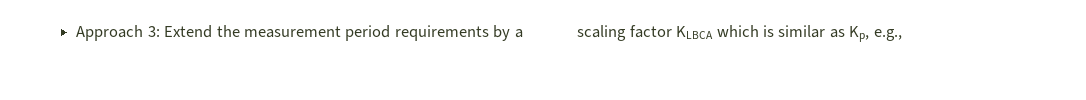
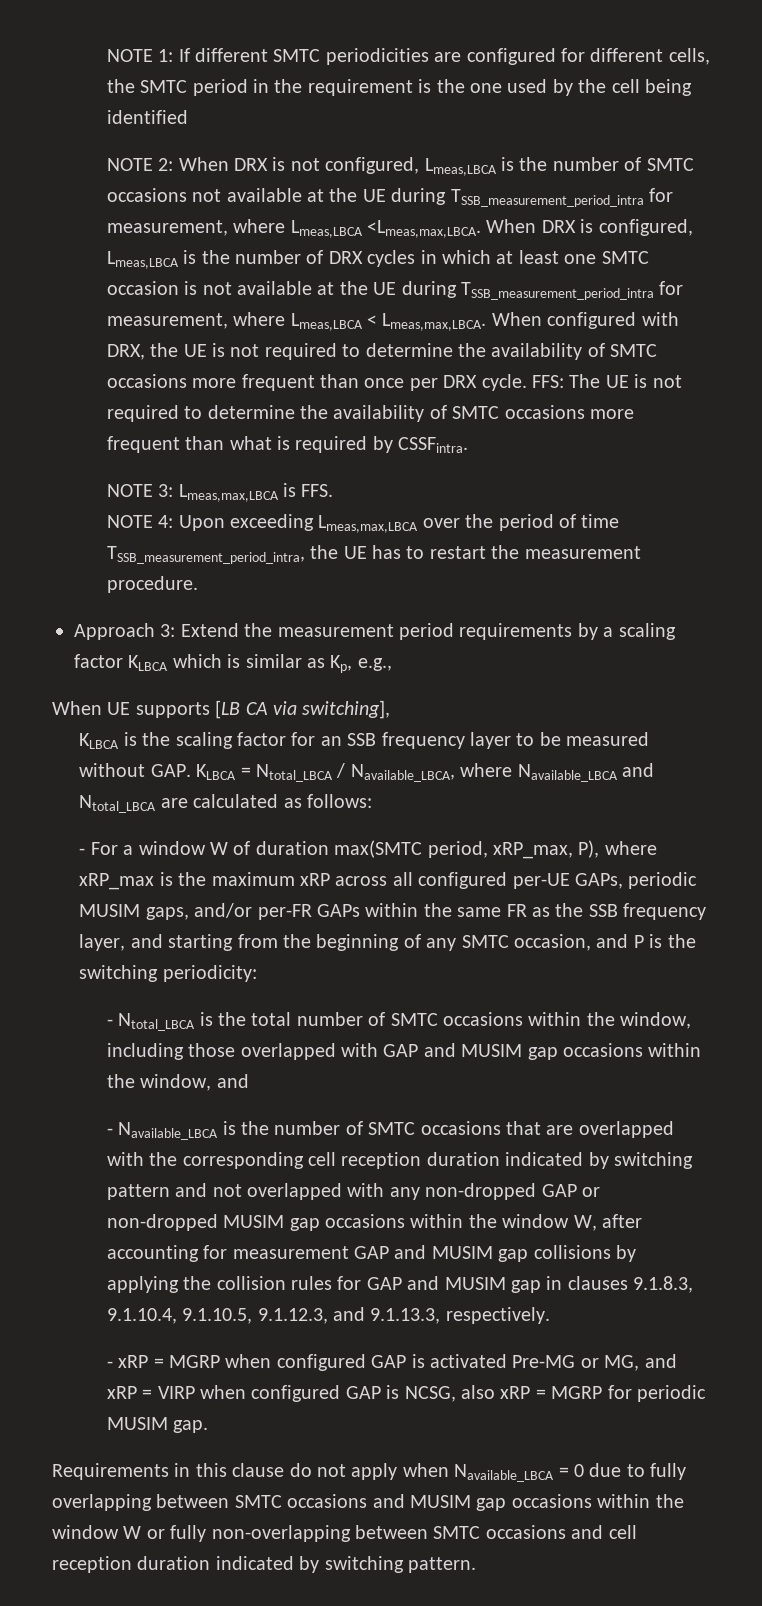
+ NOTE 1: If different SMTC periodicities are configured for different cells, the SMTC period in the requirement is the one used by the cell being identified
+ NOTE 2: When DRX is not configured, Lmeas,LBCA is the number of SMTC occasions not available at the UE during TSSB_measurement_period_intra for measurement, where Lmeas,LBCA <Lmeas,max,LBCA. When DRX is configured, Lmeas,LBCA is the number of DRX cycles in which at least one SMTC occasion is not available at the UE during TSSB_measurement_period_intra for measurement, where Lmeas,LBCA < Lmeas,max,LBCA. When configured with DRX, the UE is not required to determine the availability of SMTC occasions more frequent than once per DRX cycle. FFS: The UE is not required to determine the availability of SMTC occasions more frequent than what is required by CSSFintra.
+ NOTE 3: Lmeas,max,LBCA is FFS.
+ NOTE 4: Upon exceeding Lmeas,max,LBCA over the period of time TSSB_measurement_period_intra, the UE has to restart the measurement procedure.
+ When UE supports [LB CA via switching],
+ KLBCA is the scaling factor for an SSB frequency layer to be measured without GAP. KLBCA = Ntotal_LBCA / Navailable_LBCA, where Navailable_LBCA and Ntotal_LBCA are calculated as follows:
+ - For a window W of duration max(SMTC period, xRP_max, P), where xRP_max is the maximum xRP across all configured per-UE GAPs, periodic MUSIM gaps, and/or per-FR GAPs within the same FR as the SSB frequency layer, and starting from the beginning of any SMTC occasion, and P is the switching periodicity:
+ - Ntotal_LBCA is the total number of SMTC occasions within the window, including those overlapped with GAP and MUSIM gap occasions within the window, and
+ - Navailable_LBCA is the number of SMTC occasions that are overlapped with the corresponding cell reception duration indicated by switching pattern and not overlapped with any non-dropped GAP or non-dropped MUSIM gap occasions within the window W, after accounting for measurement GAP and MUSIM gap collisions by applying the collision rules for GAP and MUSIM gap in clauses 9.1.8.3, 9.1.10.4, 9.1.10.5, 9.1.12.3, and 9.1.13.3, respectively.
+ - xRP = MGRP when configured GAP is activated Pre-MG or MG, and xRP = VIRP when configured GAP is NCSG, also xRP = MGRP for periodic MUSIM gap.
+ Requirements in this clause do not apply when Navailable_LBCA = 0 due to fully overlapping between SMTC occasions and MUSIM gap occasions within the window W or fully non-overlapping between SMTC occasions and cell reception duration indicated by switching pattern.

